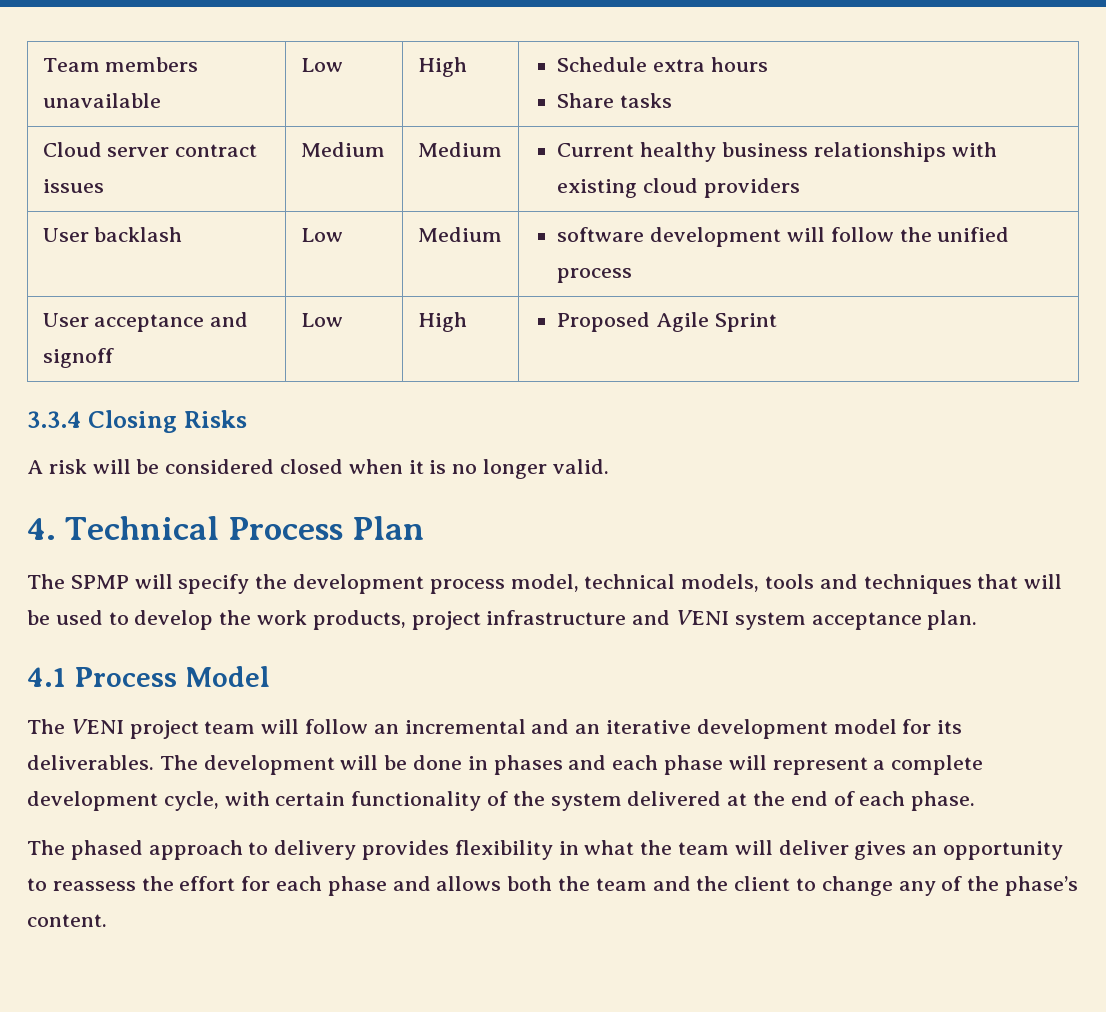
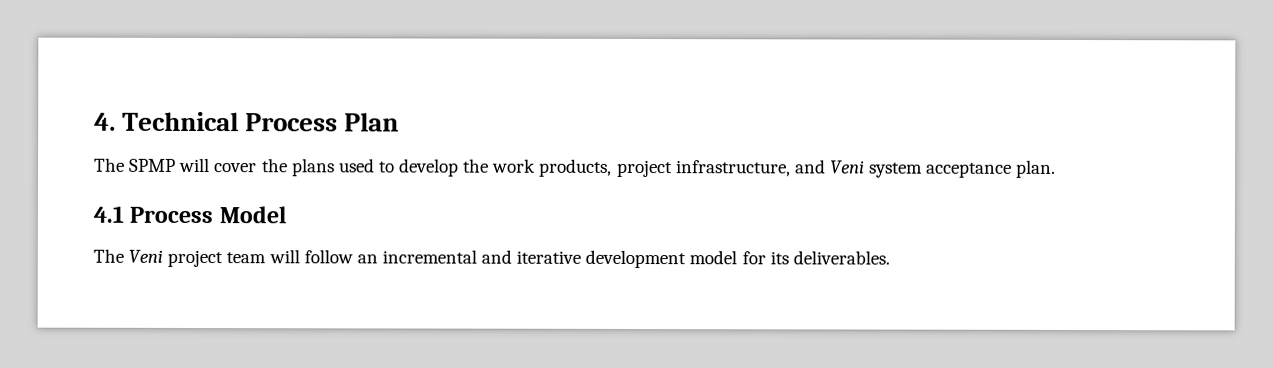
- Team members unavailable | Low | High | Schedule extra hours
- Share tasks
- Cloud server contract issues | Medium | Medium | Current healthy business relationships with existing cloud providers
- User backlash | Low | Medium | software development will follow the unified process
- User acceptance and signoff | Low | High | Proposed Agile Sprint
- 3.3.4 Closing Risks
- A risk will be considered closed when it is no longer valid.
- The SPMP will specify the development process model, technical models, tools and techniques that will be used to develop the work products, project infrastructure and VENI system acceptance plan.
+ The SPMP will cover the plans used to develop the work products, project infrastructure, and Veni system acceptance plan.
- The VENI project team will follow an incremental and an iterative development model for its deliverables. The development will be done in phases and each phase will represent a complete development cycle, with certain functionality of the system delivered at the end of each phase.
- The phased approach to delivery provides flexibility in what the team will deliver gives an opportunity to reassess the effort for each phase and allows both the team and the client to change any of the phase’s content.
+ The Veni project team will follow an incremental and iterative development model for its deliverables.

